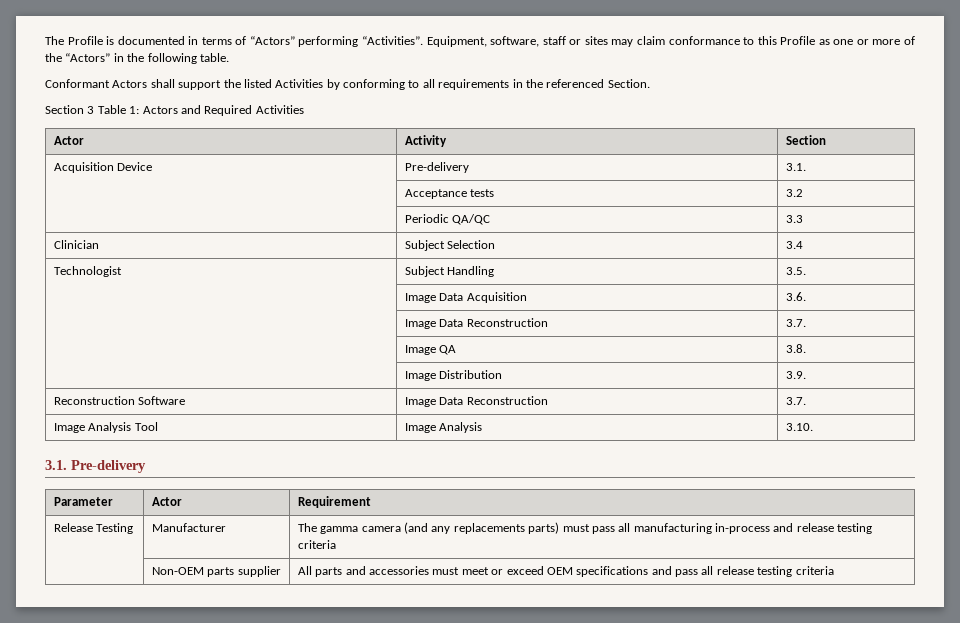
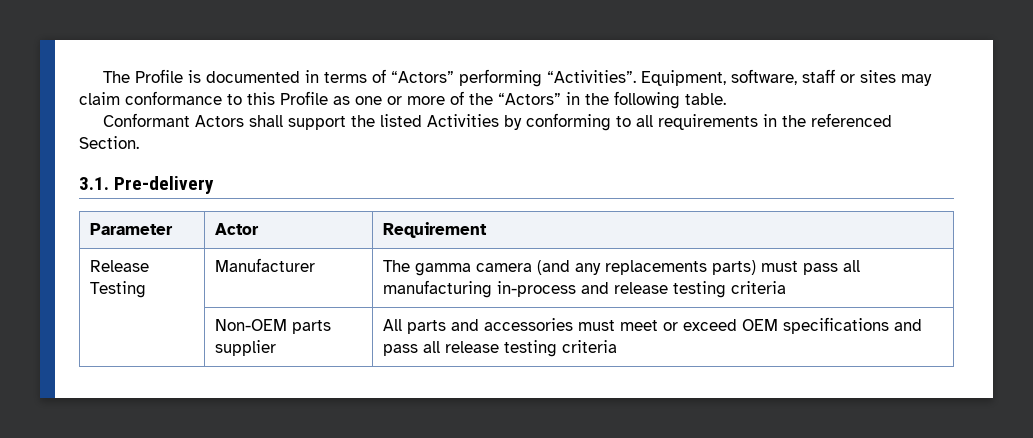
- Section 3 Table 1: Actors and Required Activities
- Actor | Activity | Section
- Acquisition Device | Pre-delivery | 3.1.
- | Acceptance tests | 3.2
- | Periodic QA/QC | 3.3
- Clinician | Subject Selection | 3.4
- Technologist | Subject Handling | 3.5.
- | Image Data Acquisition | 3.6.
- | Image Data Reconstruction | 3.7.
- | Image QA | 3.8.
- | Image Distribution | 3.9.
- Reconstruction Software | Image Data Reconstruction | 3.7.
- Image Analysis Tool | Image Analysis | 3.10.

